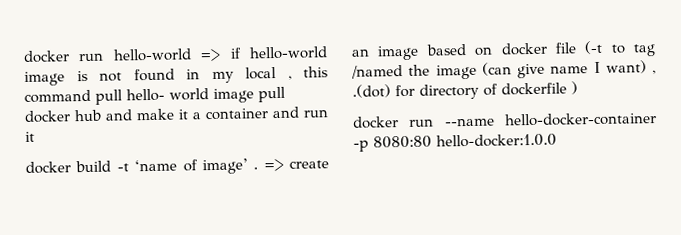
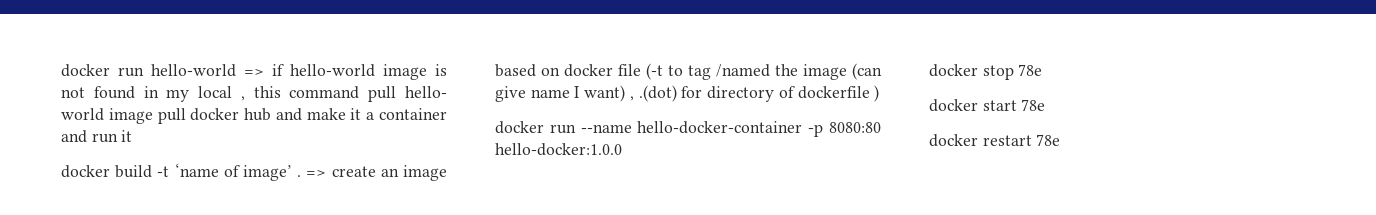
+ docker stop 78e
+ docker start 78e
+ docker restart 78e

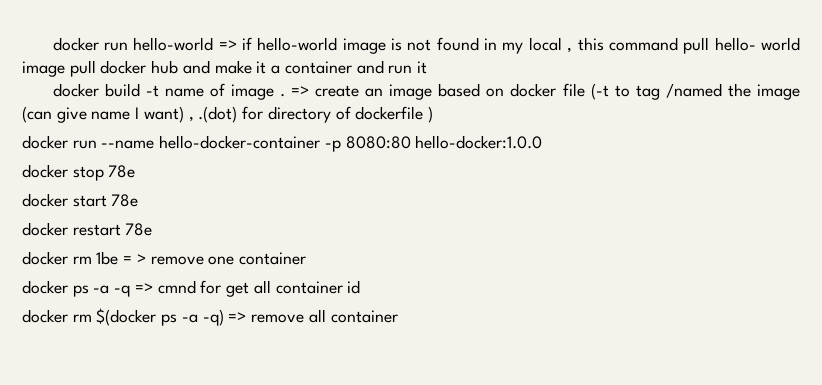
- docker build -t ‘name of image’ .
+ docker build -t name of image .
+ docker rm 1be = > remove one container
+ docker ps -a -q => cmnd for get all container id
+ docker rm $(docker ps -a -q) => remove all container

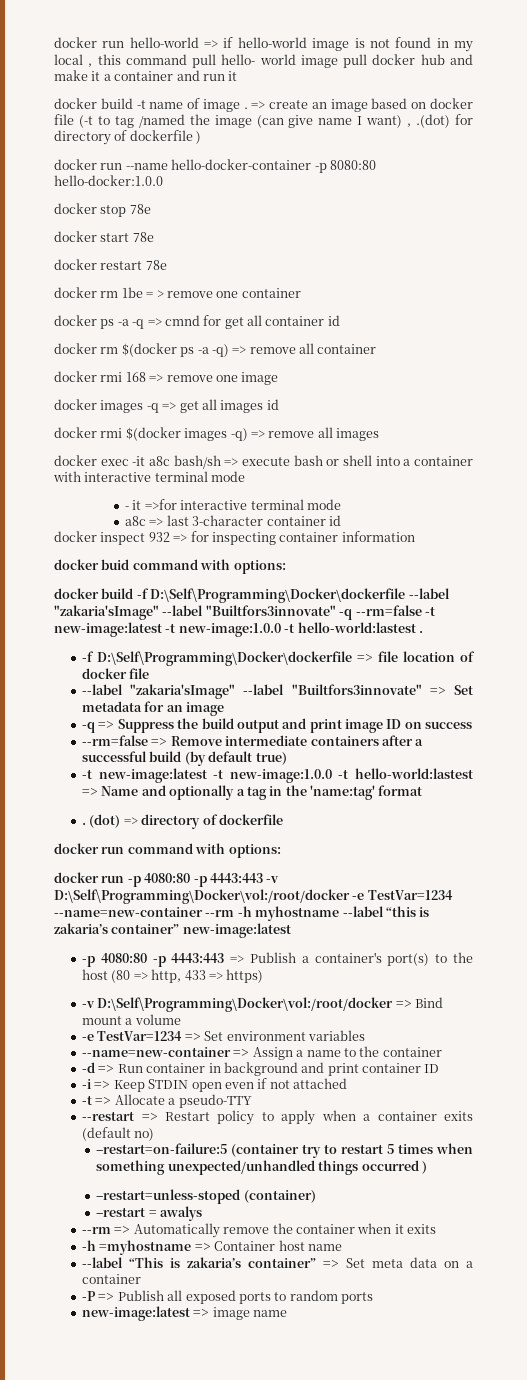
+ docker rmi 168 => remove one image
+ docker images -q => get all images id
+ docker rmi $(docker images -q) => remove all images
+ docker exec -it a8c bash/sh => execute bash or shell into a container with interactive terminal mode
+ - it =>for interactive terminal mode
+ a8c => last 3-character container id
+ docker inspect 932 => for inspecting container information
+ docker buid command with options:
+ docker build -f D:\Self\Programming\Docker\dockerfile --label "zakaria'sImage" --label "Builtfors3innovate" -q --rm=false -t new-image:latest -t new-image:1.0.0 -t hello-world:lastest .
+ -f D:\Self\Programming\Docker\dockerfile => file location of docker file
+ --label "zakaria'sImage" --label "Builtfors3innovate" => Set metadata for an image
+ -q => Suppress the build output and print image ID on success
+ --rm=false => Remove intermediate containers after a successful build (by default true)
+ -t new-image:latest -t new-image:1.0.0 -t hello-world:lastest => Name and optionally a tag in the 'name:tag' format
+ . (dot) => directory of dockerfile
+ docker run command with options:
+ docker run -p 4080:80 -p 4443:443 -v D:\Self\Programming\Docker\vol:/root/docker -e TestVar=1234 --name=new-container --rm -h myhostname --label “this is zakaria’s container” new-image:latest
+ -p 4080:80 -p 4443:443 => Publish a container's port(s) to the host (80 => http, 433 => https)
+ -v D:\Self\Programming\Docker\vol:/root/docker => Bind mount a volume
+ -e TestVar=1234 => Set environment variables
+ --name=new-container => Assign a name to the container
+ -d => Run container in background and print container ID
+ -i => Keep STDIN open even if not attached
+ -t => Allocate a pseudo-TTY
+ --restart => Restart policy to apply when a container exits (default no)
+ –restart=on-failure:5 (container try to restart 5 times when something unexpected/unhandled things occurred )
+ –restart=unless-stoped (container)
+ –restart = awalys
+ --rm => Automatically remove the container when it exits
+ -h =myhostname => Container host name
+ --label “This is zakaria’s container” => Set meta data on a container
+ -P => Publish all exposed ports to random ports
+ new-image:latest => image name

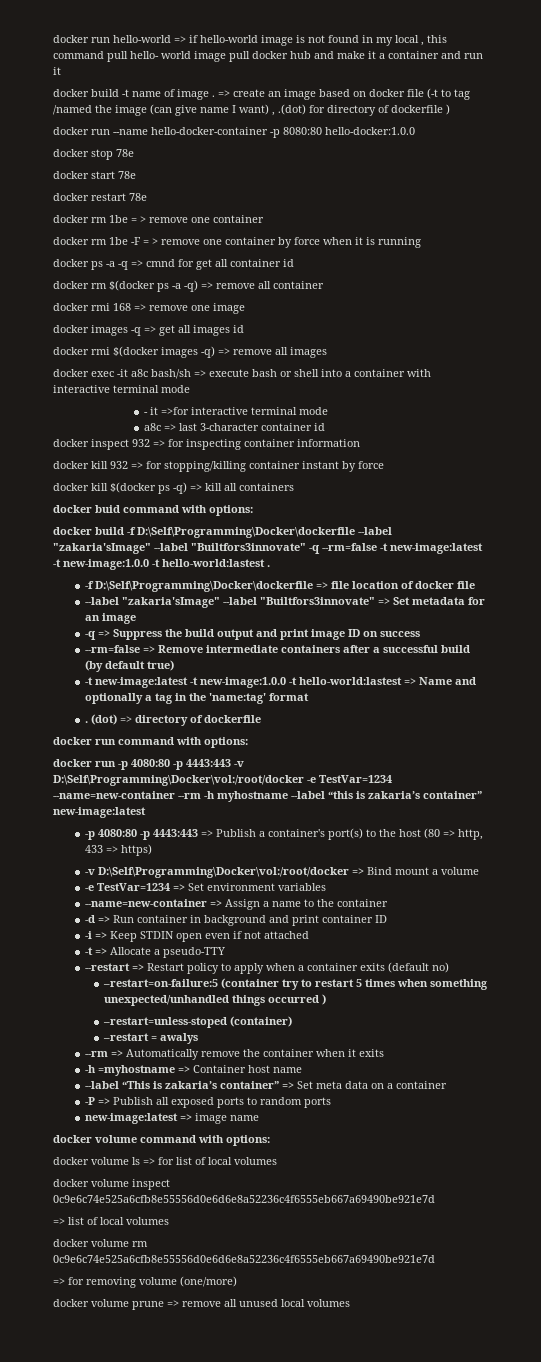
+ docker rm 1be -F = > remove one container by force when it is running
+ docker kill 932 => for stopping/killing container instant by force
+ docker kill $(docker ps -q) => kill all containers
+ docker volume command with options:
+ docker volume ls => for list of local volumes
+ docker volume inspect 0c9e6c74e525a6cfb8e55556d0e6d6e8a52236c4f6555eb667a69490be921e7d
+ => list of local volumes
+ docker volume rm 0c9e6c74e525a6cfb8e55556d0e6d6e8a52236c4f6555eb667a69490be921e7d
+ => for removing volume (one/more)
+ docker volume prune => remove all unused local volumes

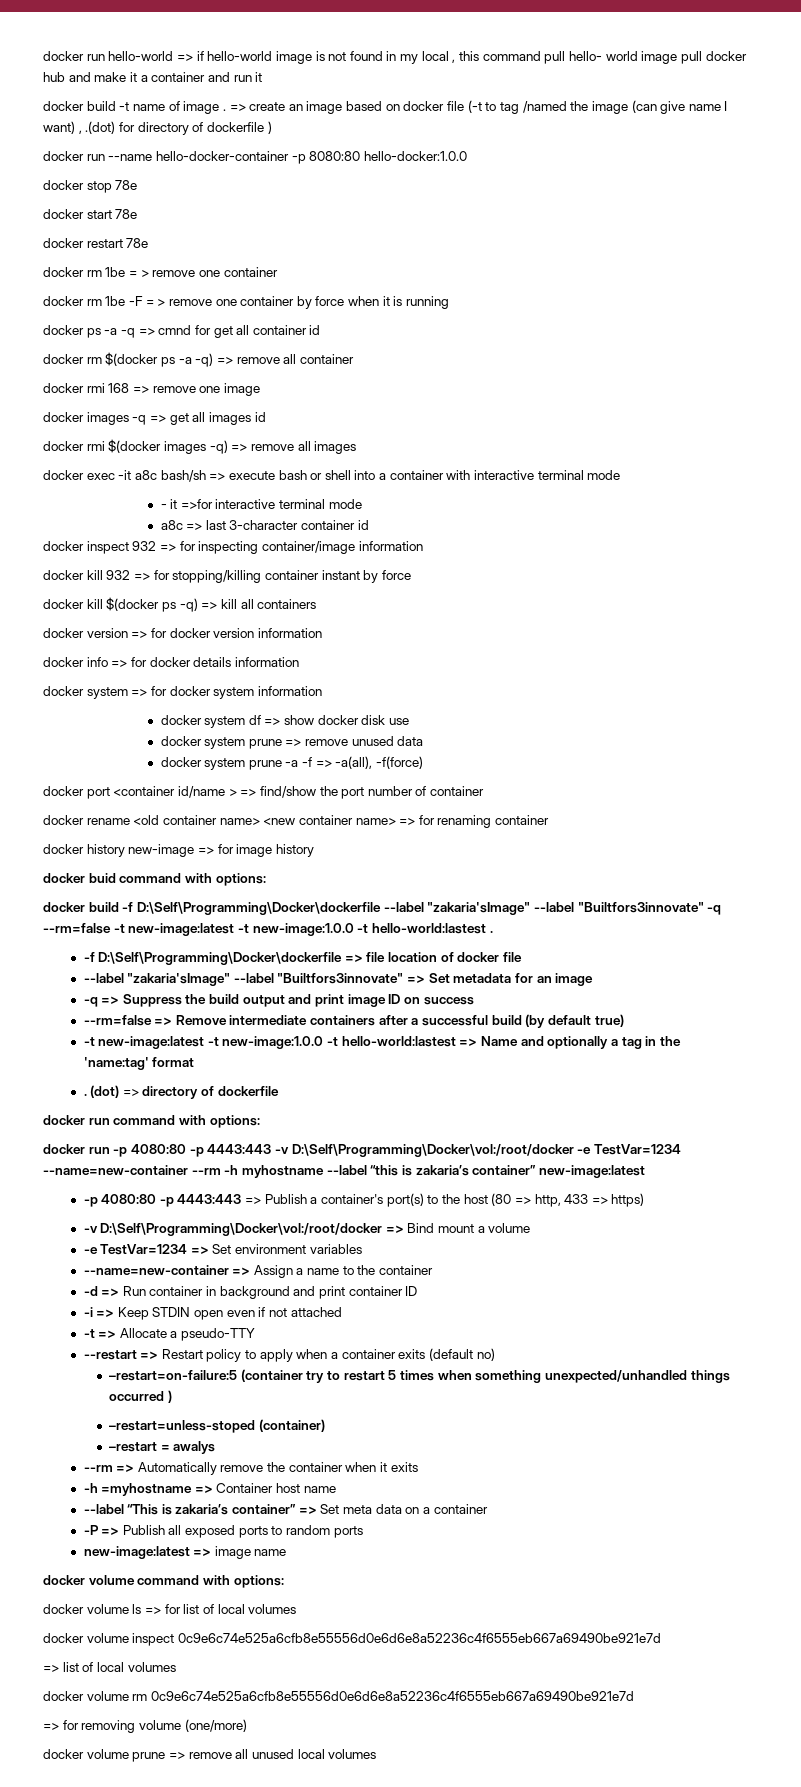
- docker inspect 932 => for inspecting container information
+ docker inspect 932 => for inspecting container/image information
+ docker version => for docker version information
+ docker info => for docker details information
+ docker system => for docker system information
+ docker system df => show docker disk use
+ docker system prune => remove unused data
+ docker system prune -a -f => -a(all), -f(force)
+ docker port <container id/name > => find/show the port number of container
+ docker rename <old container name> <new container name> => for renaming container
+ docker history new-image => for image history

